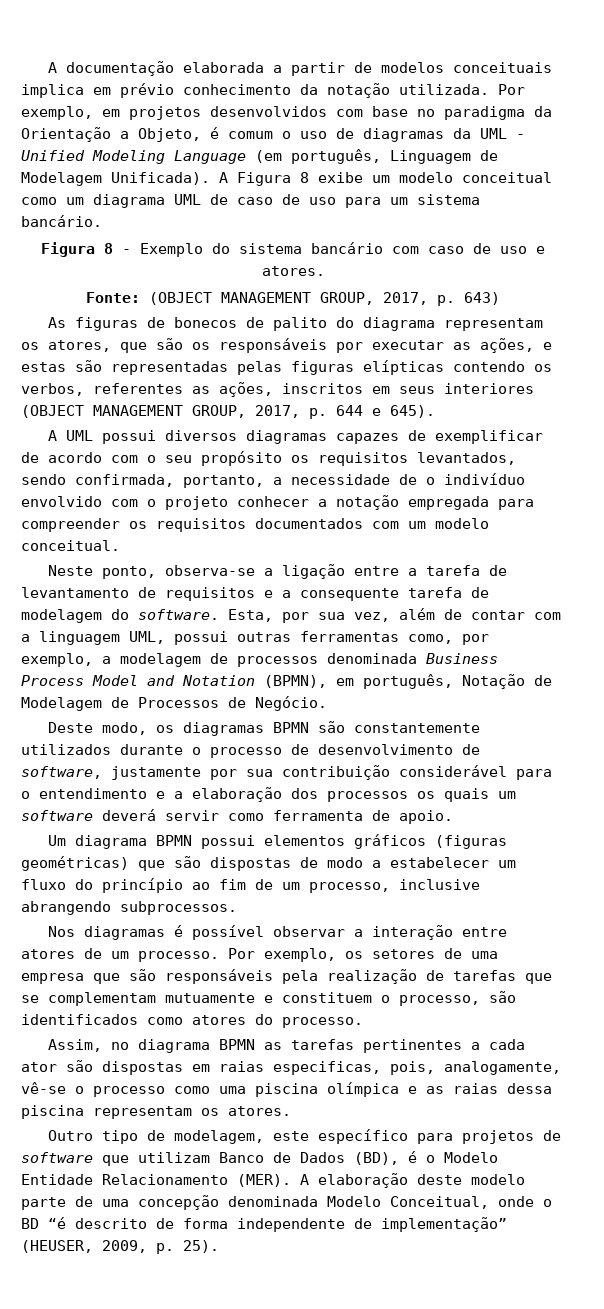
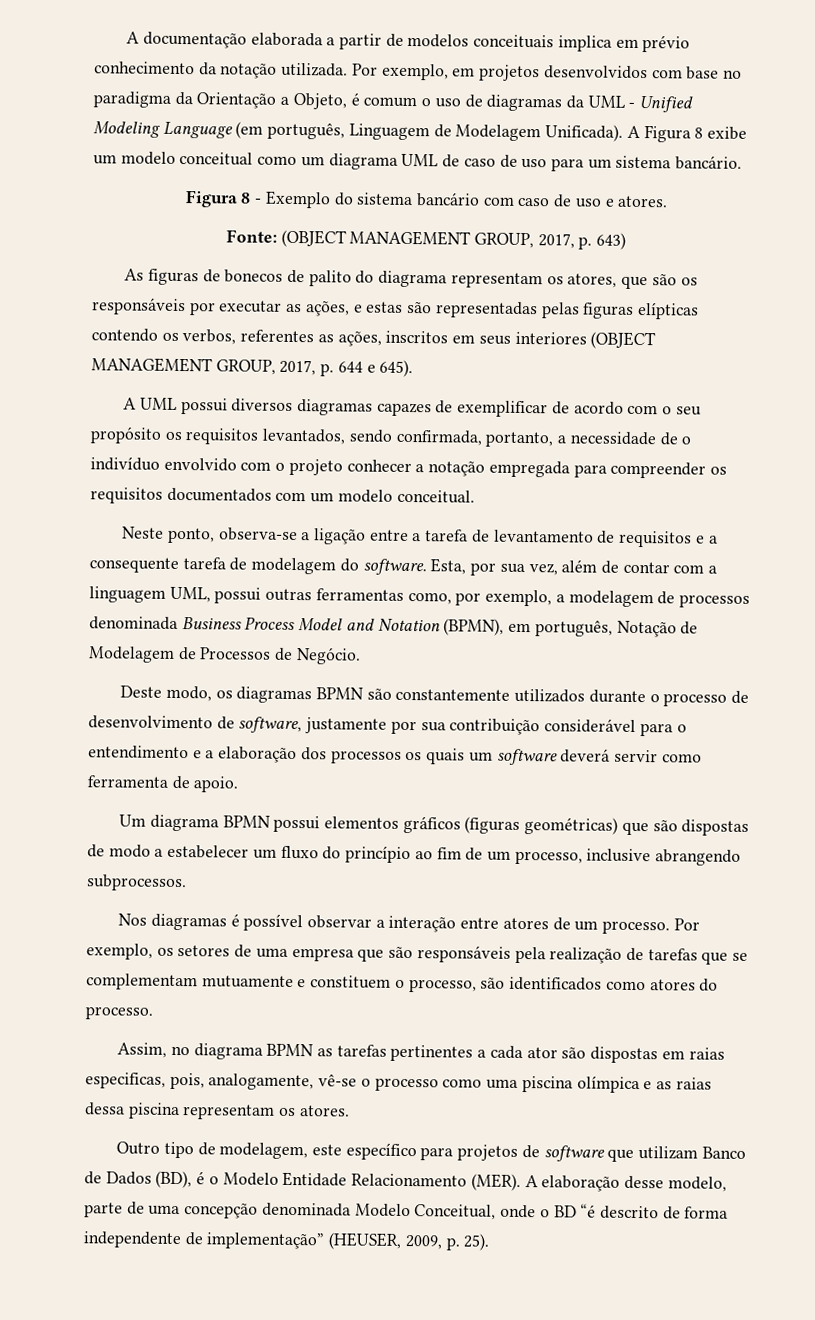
- A elaboração deste modelo parte de uma concepção denominada Modelo Conceitual, onde o BD “é descrito de forma independente de implementação” (HEUSER, 2009, p. 25).
+ A elaboração desse modelo, parte de uma concepção denominada Modelo Conceitual, onde o BD “é descrito de forma independente de implementação” (HEUSER, 2009, p. 25).

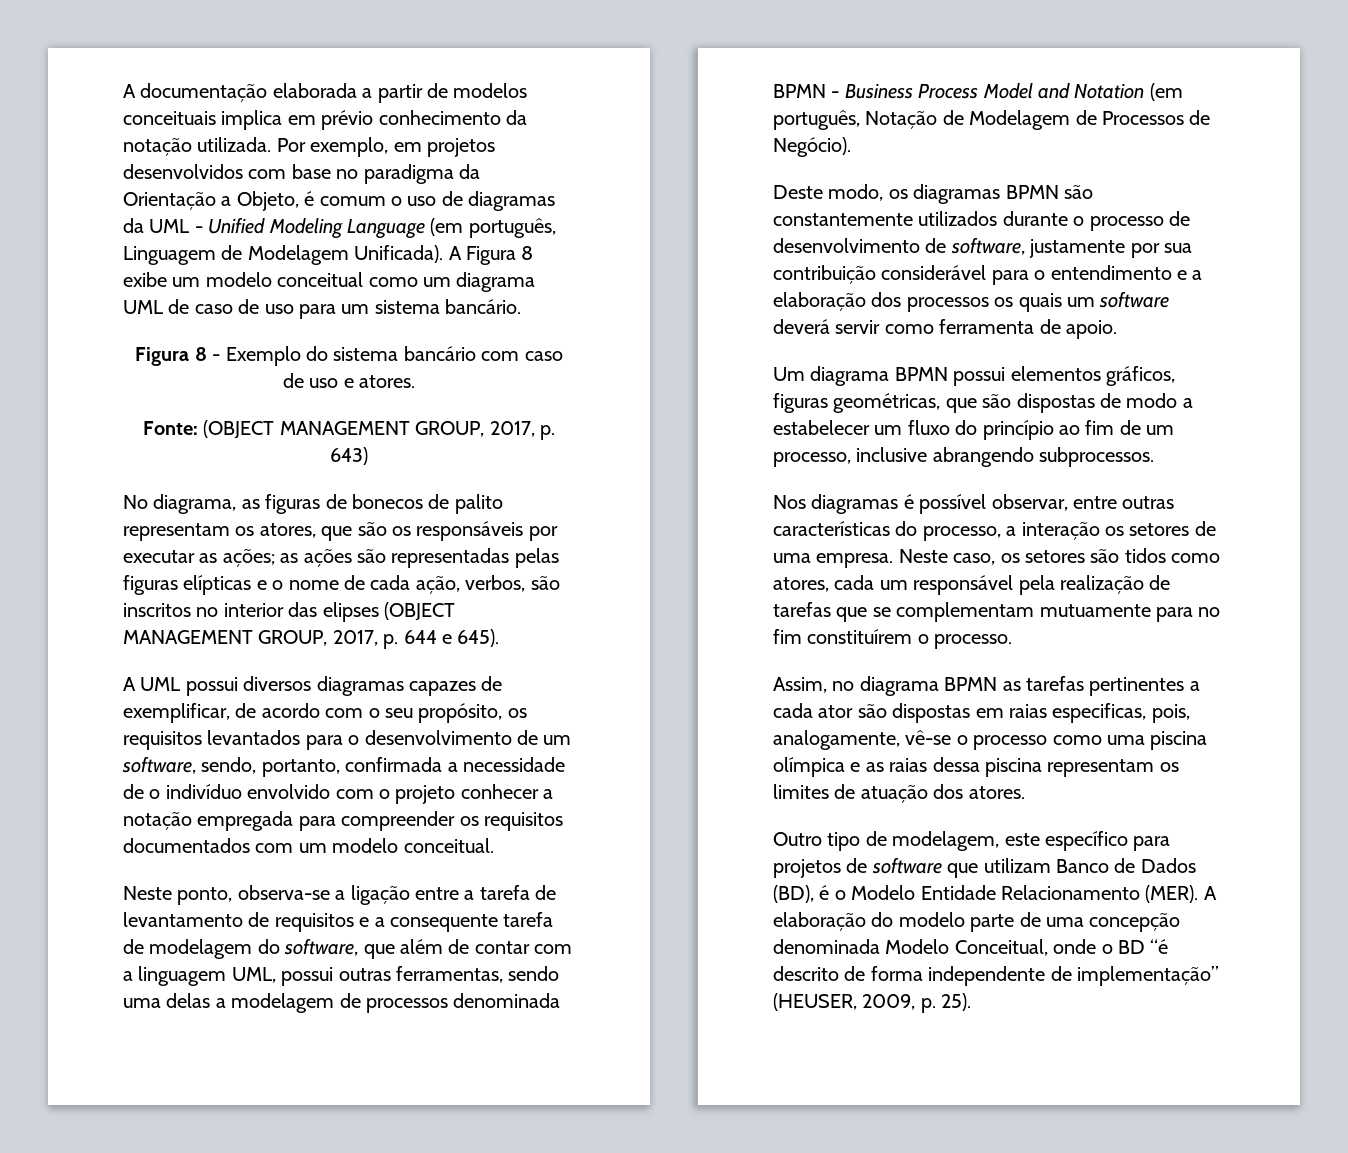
- As figuras de bonecos de palito do diagrama representam os atores, que são os responsáveis por executar as ações, e estas são representadas pelas figuras elípticas contendo os verbos, referentes as ações, inscritos em seus interiores (OBJECT MANAGEMENT GROUP, 2017, p. 644 e 645).
+ No diagrama, as figuras de bonecos de palito representam os atores, que são os responsáveis por executar as ações; as ações são representadas pelas figuras elípticas e o nome de cada ação, verbos, são inscritos no interior das elipses (OBJECT MANAGEMENT GROUP, 2017, p. 644 e 645).
- A UML possui diversos diagramas capazes de exemplificar de acordo com o seu propósito os requisitos levantados, sendo confirmada, portanto, a necessidade de o indivíduo envolvido com o projeto conhecer a notação empregada para compreender os requisitos documentados com um modelo conceitual.
+ A UML possui diversos diagramas capazes de exemplificar, de acordo com o seu propósito, os requisitos levantados para o desenvolvimento de um software, sendo, portanto, confirmada a necessidade de o indivíduo envolvido com o projeto conhecer a notação empregada para compreender os requisitos documentados com um modelo conceitual.
- Neste ponto, observa-se a ligação entre a tarefa de levantamento de requisitos e a consequente tarefa de modelagem do software. Esta, por sua vez, além de contar com a linguagem UML, possui outras ferramentas como, por exemplo, a modelagem de processos denominada Business Process Model and Notation (BPMN), em português, Notação de Modelagem de Processos de Negócio.
+ Neste ponto, observa-se a ligação entre a tarefa de levantamento de requisitos e a consequente tarefa de modelagem do software, que além de contar com a linguagem UML, possui outras ferramentas, sendo uma delas a modelagem de processos denominada BPMN - Business Process Model and Notation (em português, Notação de Modelagem de Processos de Negócio).
- Um diagrama BPMN possui elementos gráficos (figuras geométricas) que são dispostas de modo a estabelecer um fluxo do princípio ao fim de um processo, inclusive abrangendo subprocessos.
+ Um diagrama BPMN possui elementos gráficos, figuras geométricas, que são dispostas de modo a estabelecer um fluxo do princípio ao fim de um processo, inclusive abrangendo subprocessos.
- Nos diagramas é possível observar a interação entre atores de um processo. Por exemplo, os setores de uma empresa que são responsáveis pela realização de tarefas que se complementam mutuamente e constituem o processo, são identificados como atores do processo.
+ Nos diagramas é possível observar, entre outras características do processo, a interação os setores de uma empresa. Neste caso, os setores são tidos como atores, cada um responsável pela realização de tarefas que se complementam mutuamente para no fim constituírem o processo.
- Assim, no diagrama BPMN as tarefas pertinentes a cada ator são dispostas em raias especificas, pois, analogamente, vê-se o processo como uma piscina olímpica e as raias dessa piscina representam os atores.
+ Assim, no diagrama BPMN as tarefas pertinentes a cada ator são dispostas em raias especificas, pois, analogamente, vê-se o processo como uma piscina olímpica e as raias dessa piscina representam os limites de atuação dos atores.
- A elaboração desse modelo, parte de uma concepção denominada Modelo Conceitual, onde o BD “é descrito de forma independente de implementação” (HEUSER, 2009, p. 25).
+ A elaboração do modelo parte de uma concepção denominada Modelo Conceitual, onde o BD “é descrito de forma independente de implementação” (HEUSER, 2009, p. 25).

